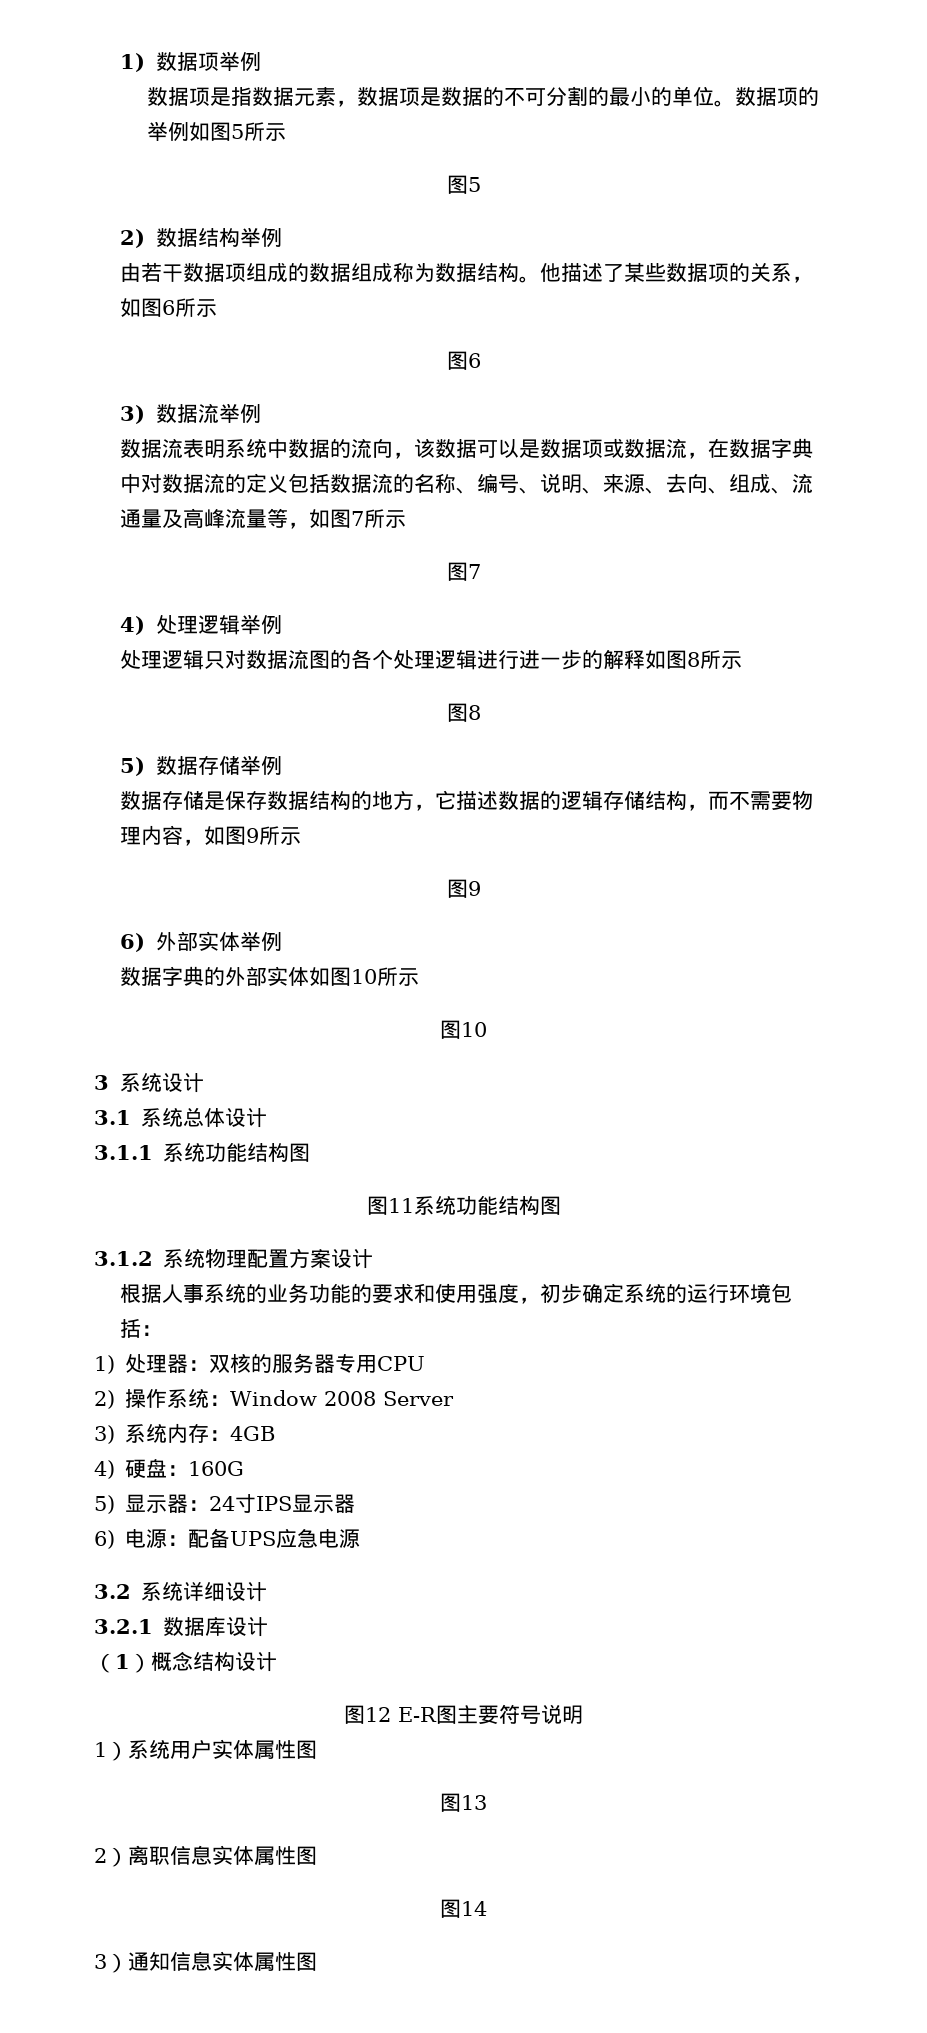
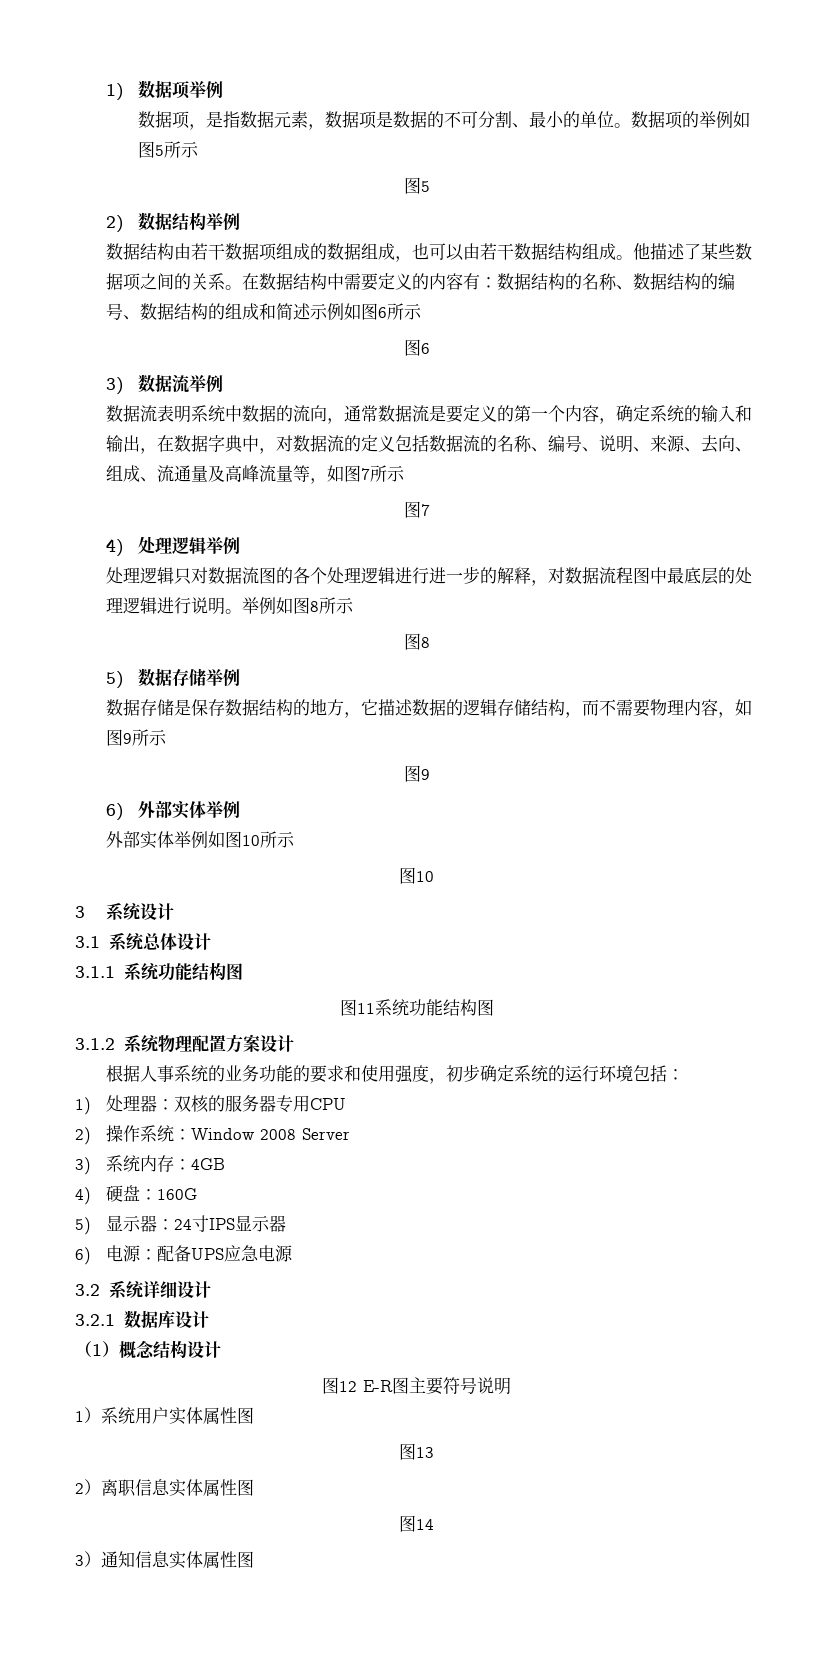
- 数据项是指数据元素，数据项是数据的不可分割的最小的单位。
+ 数据项，是指数据元素，数据项是数据的不可分割、最小的单位。
- 由若干数据项组成的数据组成称为数据结构。
+ 数据结构由若干数据项组成的数据组成，也可以由若干数据结构组成。
- 他描述了某些数据项的关系，如图6所示
+ 他描述了某些数据项之间的关系。在数据结构中需要定义的内容有：数据结构的名称、数据结构的编号、数据结构的组成和简述示例如图6所示
- 数据流表明系统中数据的流向，该数据可以是数据项或数据流，在数据字典中对数据流的定义包括数据流的名称、编号、说明、来源、去向、组成、流通量及高峰流量等，如图7所示
+ 数据流表明系统中数据的流向，通常数据流是要定义的第一个内容，确定系统的输入和输出，在数据字典中，对数据流的定义包括数据流的名称、编号、说明、来源、去向、组成、流通量及高峰流量等，如图7所示
- 处理逻辑只对数据流图的各个处理逻辑进行进一步的解释如图8所示
+ 处理逻辑只对数据流图的各个处理逻辑进行进一步的解释，对数据流程图中最底层的处理逻辑进行说明。举例如图8所示
- 数据字典的外部实体如图10所示
+ 外部实体举例如图10所示

